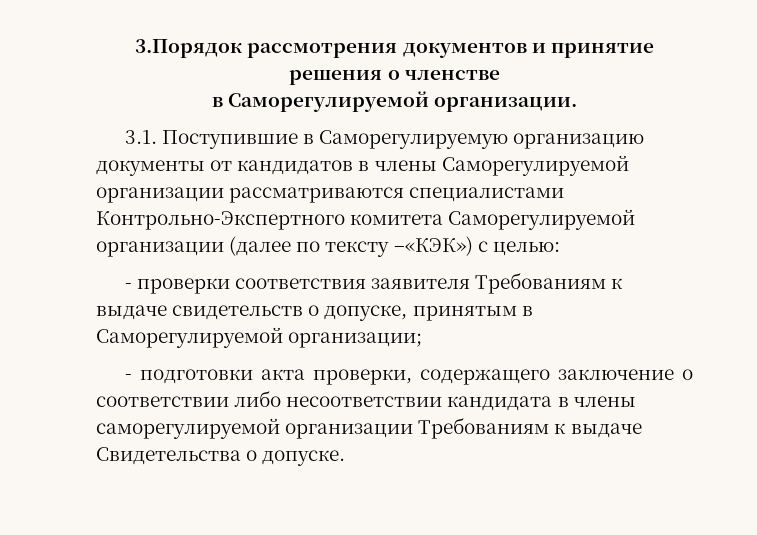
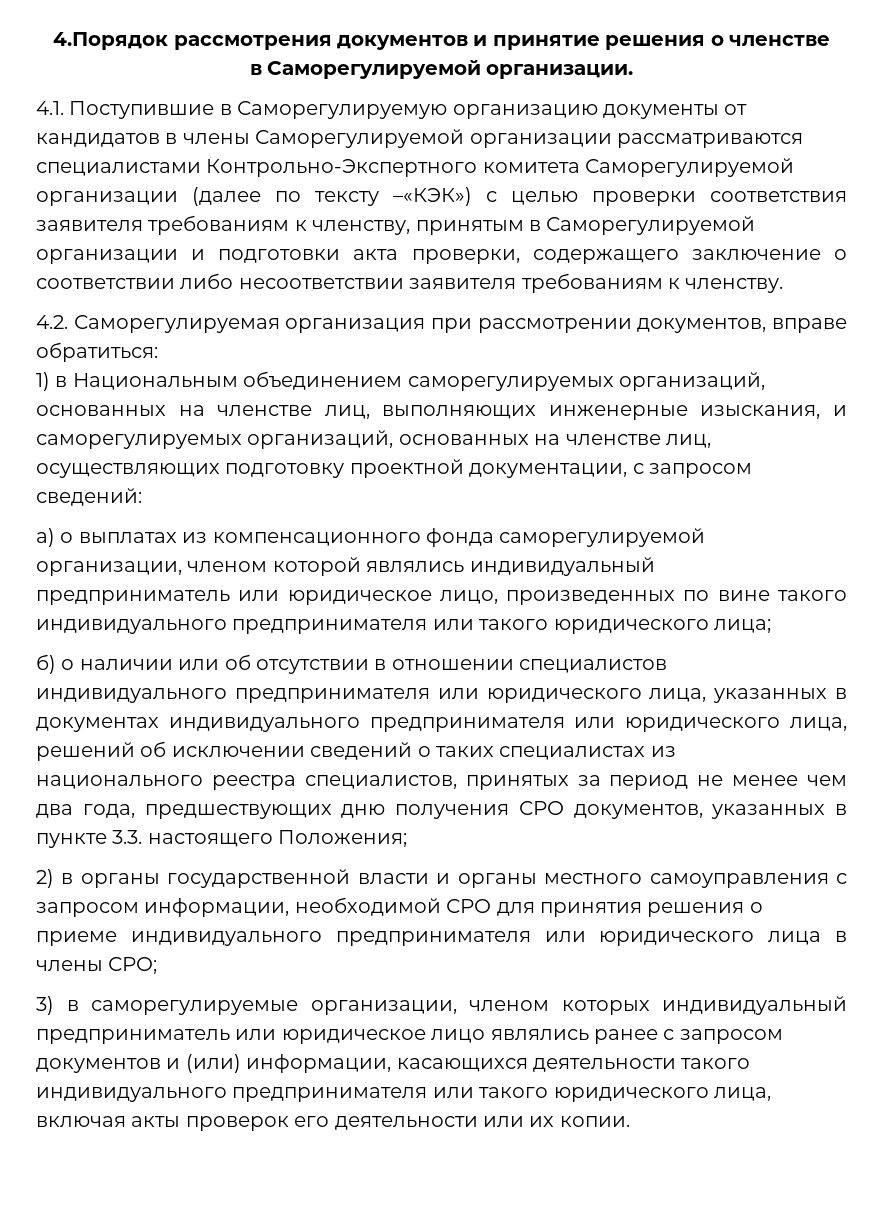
- 3.Порядок рассмотрения документов и принятие решения о членстве
+ 4.Порядок рассмотрения документов и принятие решения о членстве
- 3.1. Поступившие в Саморегулируемую организацию документы от кандидатов в члены Саморегулируемой организации рассматриваются специалистами Контрольно-Экспертного комитета Саморегулируемой организации (далее по тексту –«КЭК») с целью:
- - проверки соответствия заявителя Требованиям к выдаче свидетельств о допуске, принятым в Саморегулируемой организации;
- - подготовки акта проверки, содержащего заключение о соответствии либо несоответствии кандидата в члены саморегулируемой организации Требованиям к выдаче Свидетельства о допуске.
+ 4.1. Поступившие в Саморегулируемую организацию документы от кандидатов в члены Саморегулируемой организации рассматриваются специалистами Контрольно-Экспертного комитета Саморегулируемой организации (далее по тексту –«КЭК») с целью проверки соответствия заявителя требованиям к членству, принятым в Саморегулируемой организации и подготовки акта проверки, содержащего заключение о соответствии либо несоответствии заявителя требованиям к членству.
+ 4.2. Саморегулируемая организация при рассмотрении документов, вправе обратиться:
+ 1) в Национальным объединением саморегулируемых организаций, основанных на членстве лиц, выполняющих инженерные изыскания, и саморегулируемых организаций, основанных на членстве лиц, осуществляющих подготовку проектной документации, с запросом сведений:
+ а) о выплатах из компенсационного фонда саморегулируемой организации, членом которой являлись индивидуальный предприниматель или юридическое лицо, произведенных по вине такого индивидуального предпринимателя или такого юридического лица;
+ б) о наличии или об отсутствии в отношении специалистов индивидуального предпринимателя или юридического лица, указанных в документах индивидуального предпринимателя или юридического лица, решений об исключении сведений о таких специалистах из национального реестра специалистов, принятых за период не менее чем два года, предшествующих дню получения СРО документов, указанных в пункте 3.3. настоящего Положения;
+ 2) в органы государственной власти и органы местного самоуправления с запросом информации, необходимой СРО для принятия решения о приеме индивидуального предпринимателя или юридического лица в члены СРО;
+ 3) в саморегулируемые организации, членом которых индивидуальный предприниматель или юридическое лицо являлись ранее с запросом документов и (или) информации, касающихся деятельности такого индивидуального предпринимателя или такого юридического лица, включая акты проверок его деятельности или их копии.

